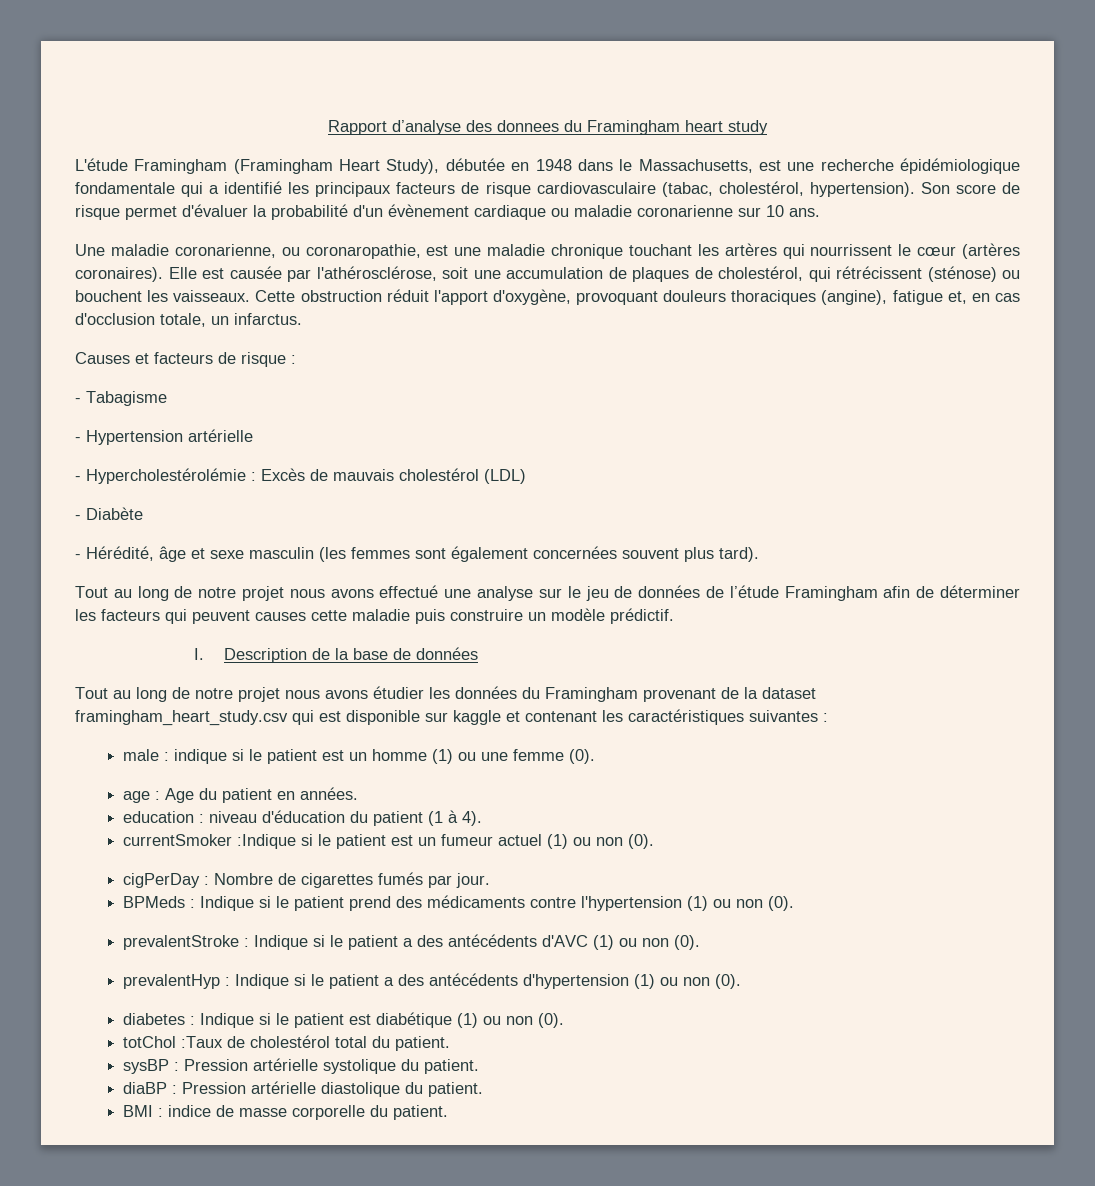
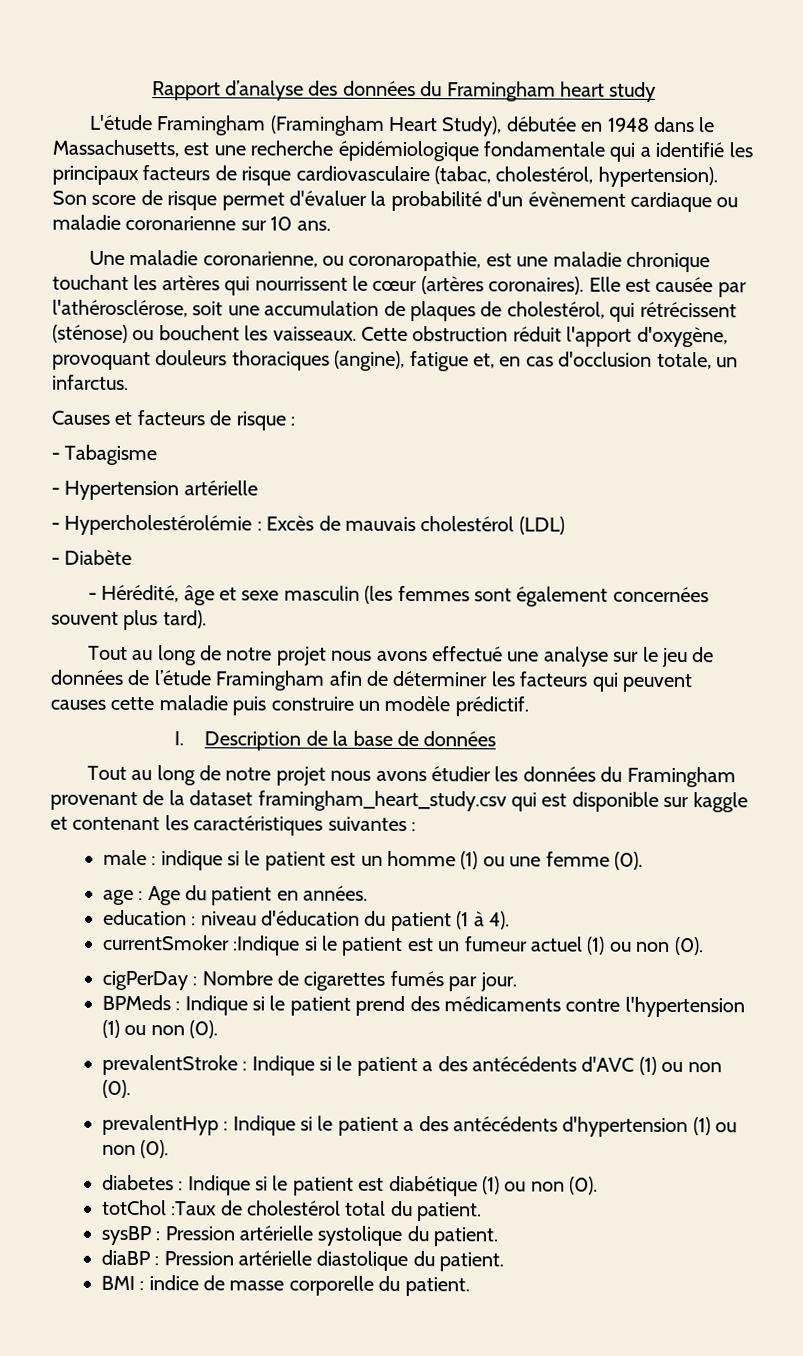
- Rapport d’analyse des donnees du Framingham heart study
+ Rapport d’analyse des données du Framingham heart study

